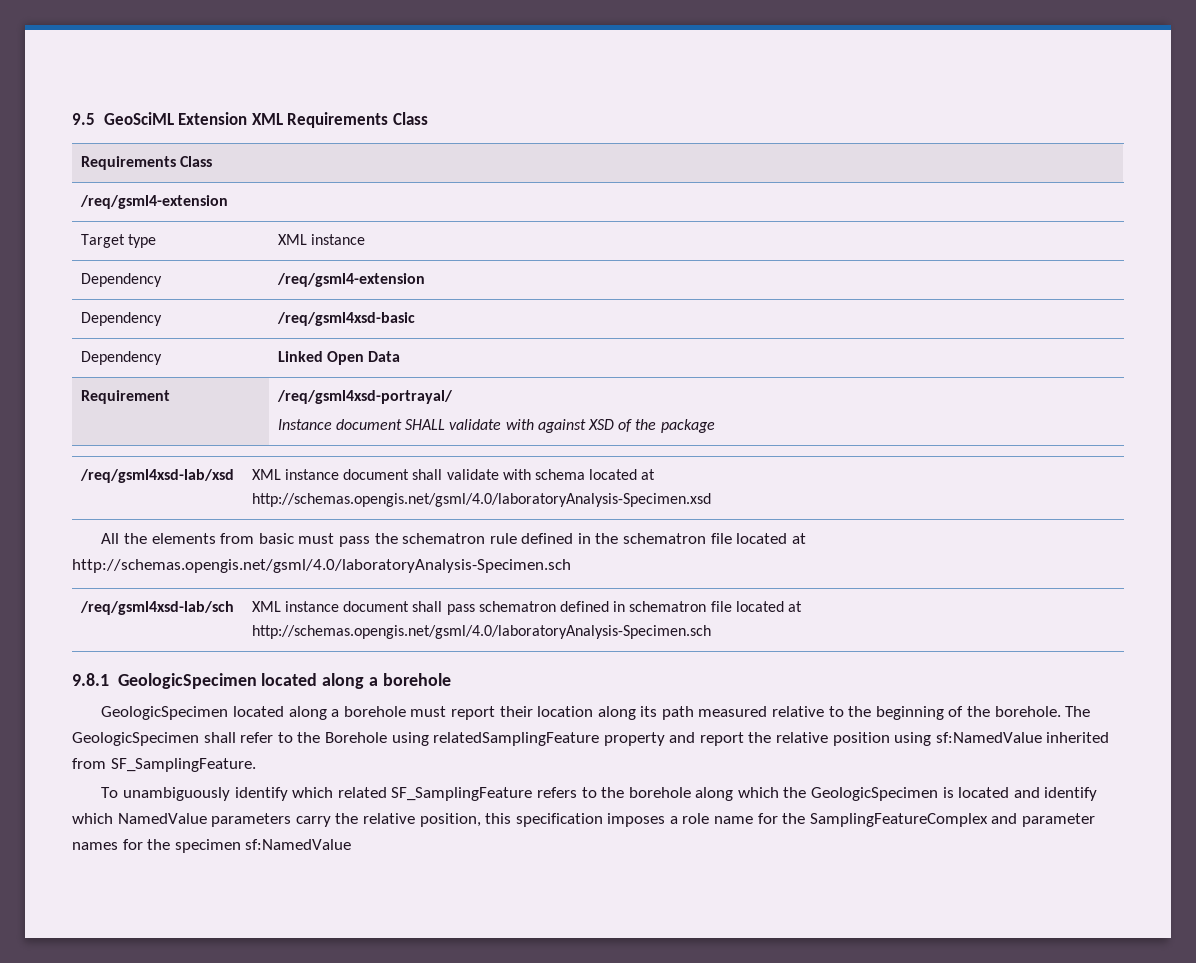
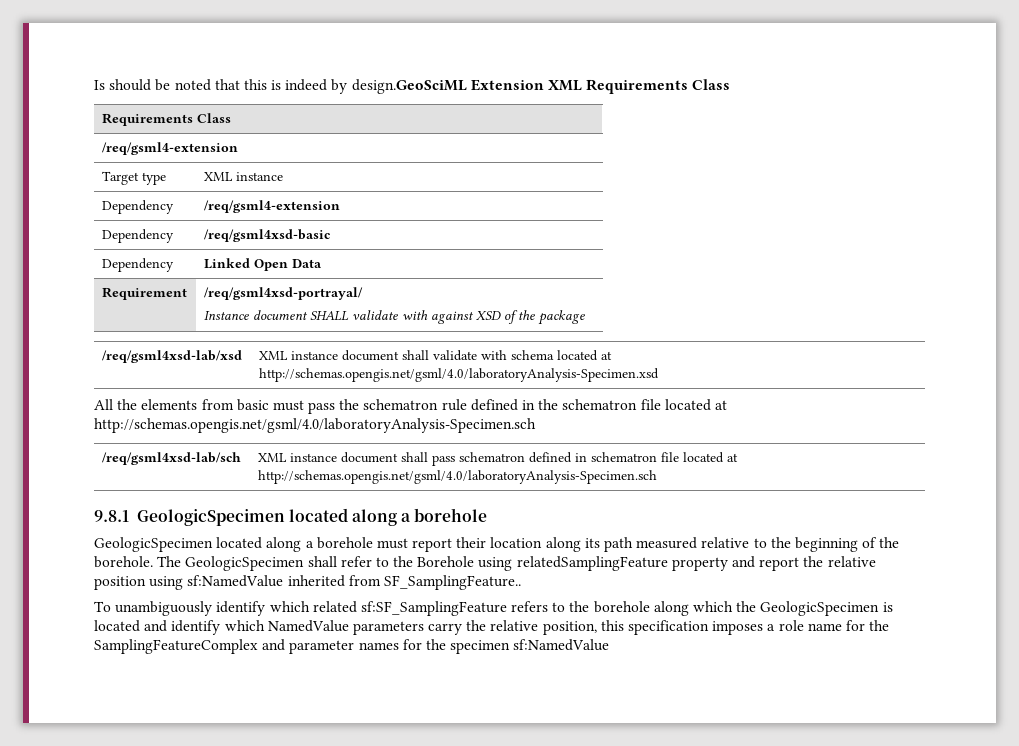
- 9.5 GeoSciML Extension XML Requirements Class
+ Is should be noted that this is indeed by design.GeoSciML Extension XML Requirements Class
- The GeologicSpecimen shall refer to the Borehole using relatedSamplingFeature property and report the relative position using sf:NamedValue inherited from SF_SamplingFeature.
+ The GeologicSpecimen shall refer to the Borehole using relatedSamplingFeature property and report the relative position using sf:NamedValue inherited from SF_SamplingFeature..
- To unambiguously identify which related SF_SamplingFeature refers to the borehole along which the GeologicSpecimen is located and identify which NamedValue parameters carry the relative position, this specification imposes a role name for the SamplingFeatureComplex and parameter names for the specimen sf:NamedValue
+ To unambiguously identify which related sf:SF_SamplingFeature refers to the borehole along which the GeologicSpecimen is located and identify which NamedValue parameters carry the relative position, this specification imposes a role name for the SamplingFeatureComplex and parameter names for the specimen sf:NamedValue

